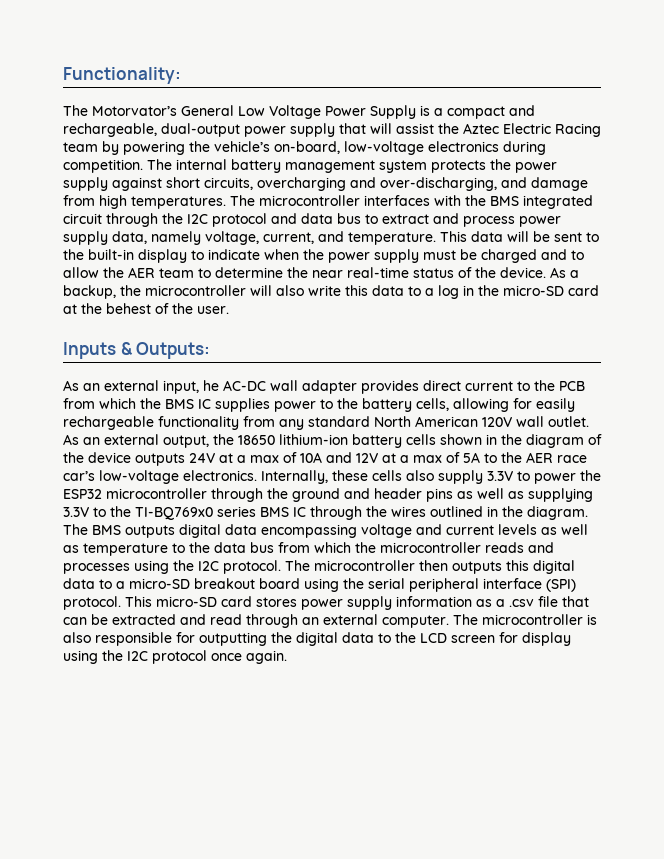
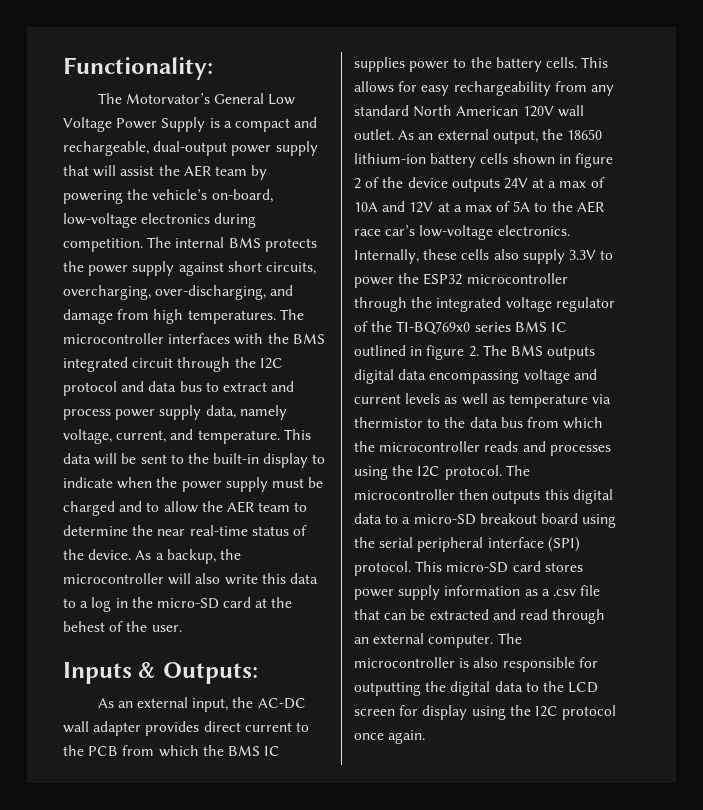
- The Motorvator’s General Low Voltage Power Supply is a compact and rechargeable, dual-output power supply that will assist the Aztec Electric Racing team by powering the vehicle’s on-board, low-voltage electronics during competition.
+ The Motorvator’s General Low Voltage Power Supply is a compact and rechargeable, dual-output power supply that will assist the AER team by powering the vehicle’s on-board, low-voltage electronics during competition.
- The internal battery management system protects the power supply against short circuits, overcharging and over-discharging, and damage from high temperatures.
+ The internal BMS protects the power supply against short circuits, overcharging, over-discharging, and damage from high temperatures.
- As an external input, he AC-DC wall adapter provides direct current to the PCB from which the BMS IC supplies power to the battery cells, allowing for easily rechargeable functionality from any standard North American 120V wall outlet.
+ As an external input, the AC-DC wall adapter provides direct current to the PCB from which the BMS IC supplies power to the battery cells. This allows for easy rechargeability from any standard North American 120V wall outlet.
- As an external output, the 18650 lithium-ion battery cells shown in the diagram of the device outputs 24V at a max of 10A and 12V at a max of 5A to the AER race car’s low-voltage electronics.
+ As an external output, the 18650 lithium-ion battery cells shown in figure 2 of the device outputs 24V at a max of 10A and 12V at a max of 5A to the AER race car’s low-voltage electronics.
- Internally, these cells also supply 3.3V to power the ESP32 microcontroller through the ground and header pins as well as supplying 3.3V to the TI-BQ769x0 series BMS IC through the wires outlined in the diagram. The BMS outputs digital data encompassing voltage and current levels as well as temperature to the data bus from which the microcontroller reads and processes using the I2C protocol.
+ Internally, these cells also supply 3.3V to power the ESP32 microcontroller through the integrated voltage regulator of the TI-BQ769x0 series BMS IC outlined in figure 2. The BMS outputs digital data encompassing voltage and current levels as well as temperature via thermistor to the data bus from which the microcontroller reads and processes using the I2C protocol.

